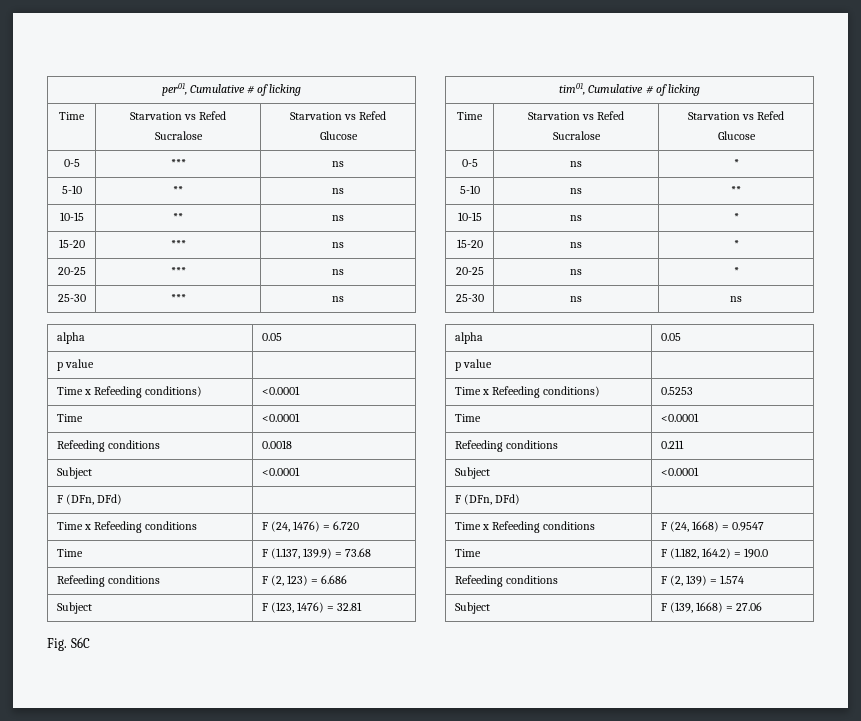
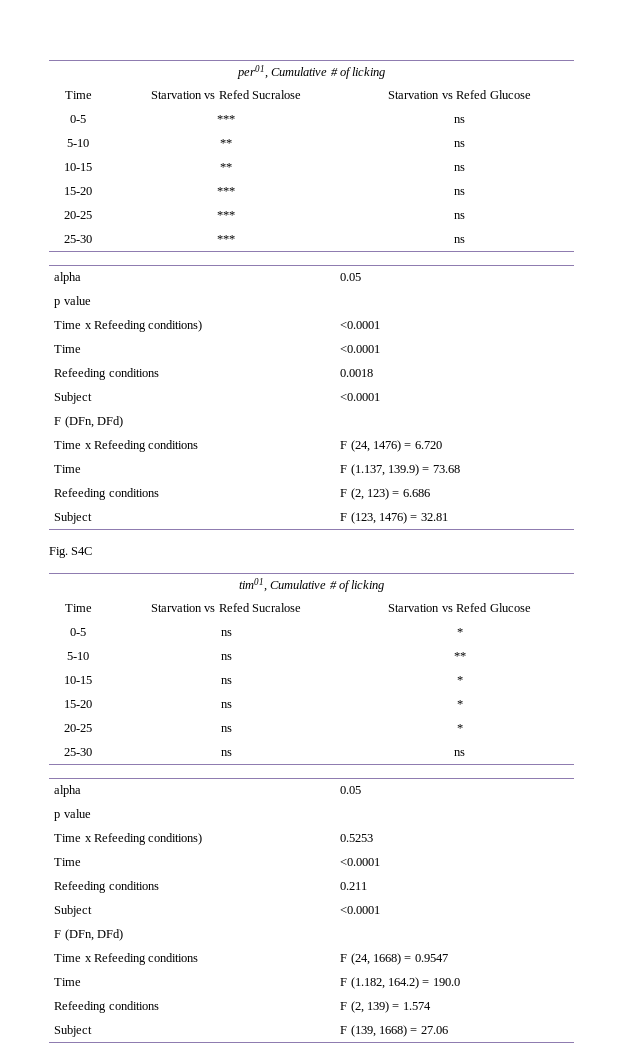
- Fig. S6C
+ Fig. S4C

